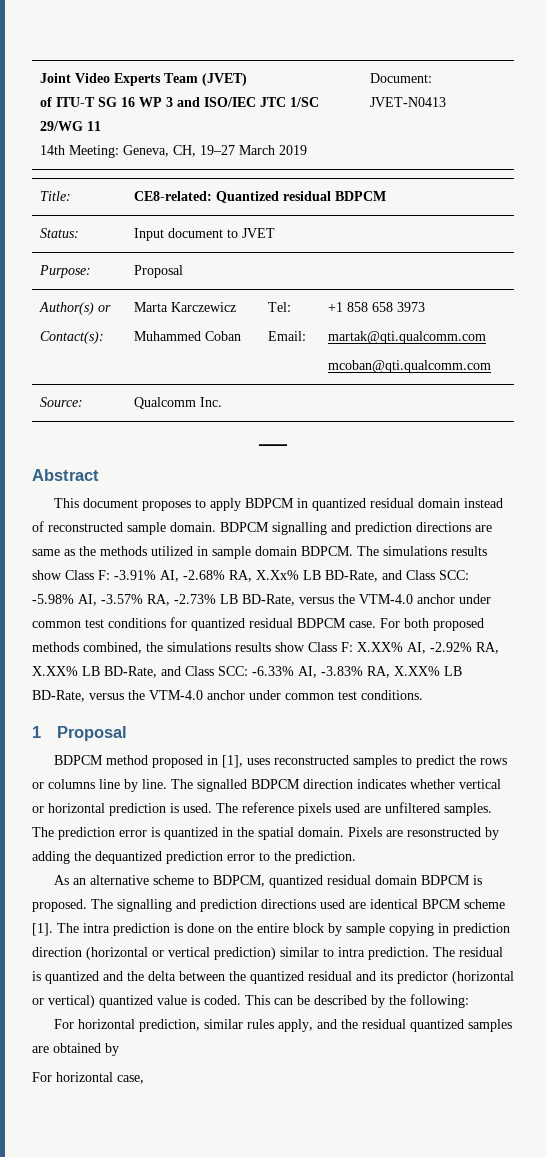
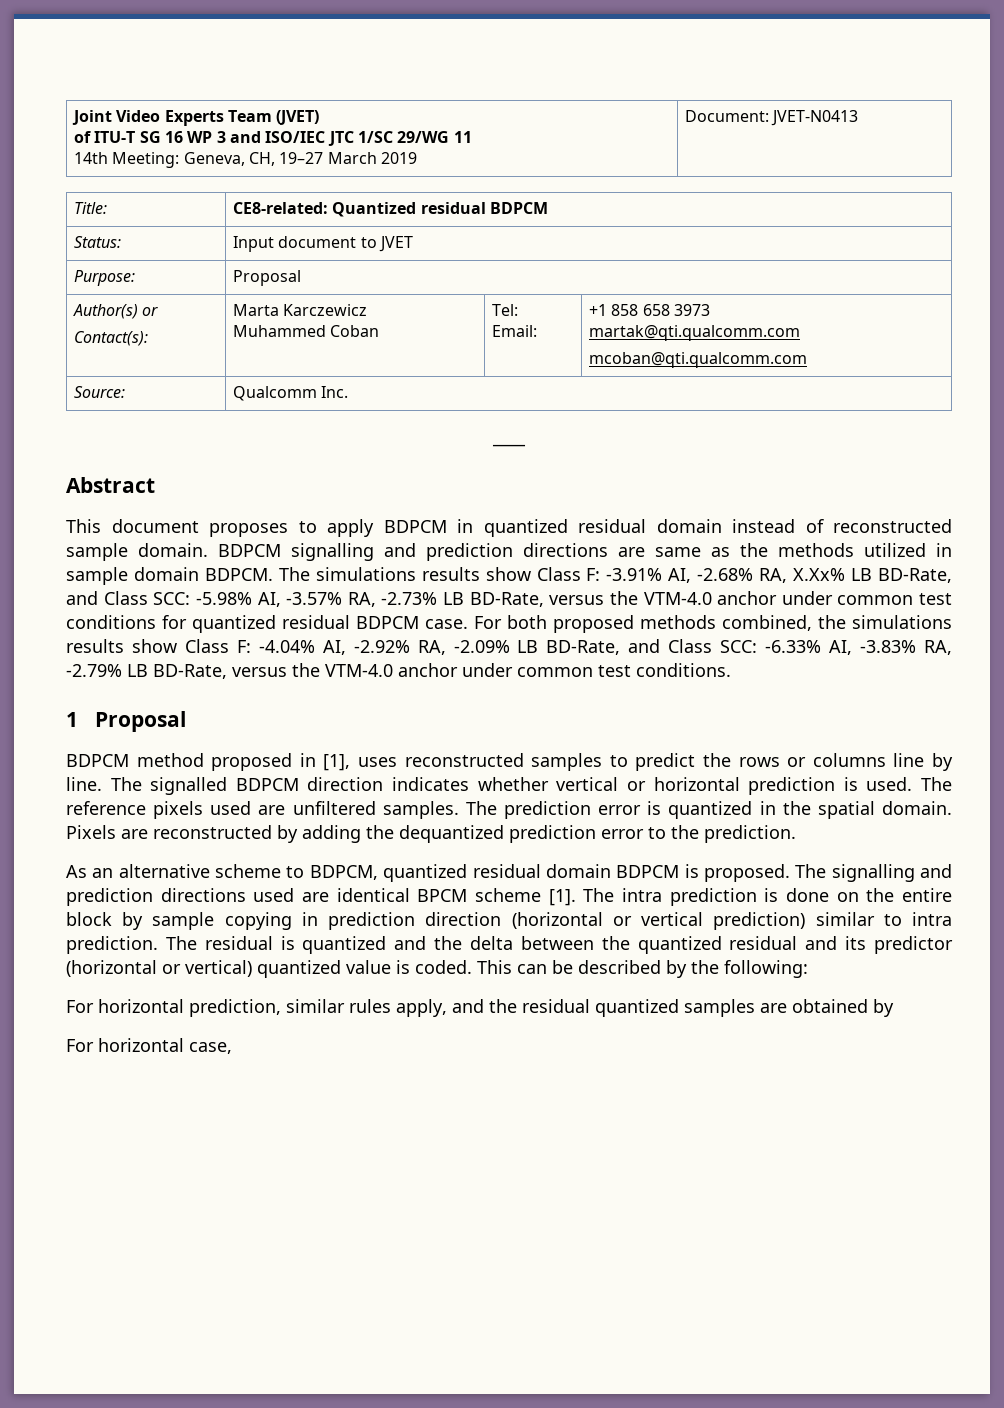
- For both proposed methods combined, the simulations results show Class F: X.XX% AI, -2.92% RA, X.XX% LB BD-Rate, and Class SCC: -6.33% AI, -3.83% RA, X.XX% LB BD-Rate, versus the VTM-4.0 anchor under common test conditions.
+ For both proposed methods combined, the simulations results show Class F: -4.04% AI, -2.92% RA, -2.09% LB BD-Rate, and Class SCC: -6.33% AI, -3.83% RA, -2.79% LB BD-Rate, versus the VTM-4.0 anchor under common test conditions.
- Pixels are resonstructed by adding the dequantized prediction error to the prediction.
+ Pixels are reconstructed by adding the dequantized prediction error to the prediction.

